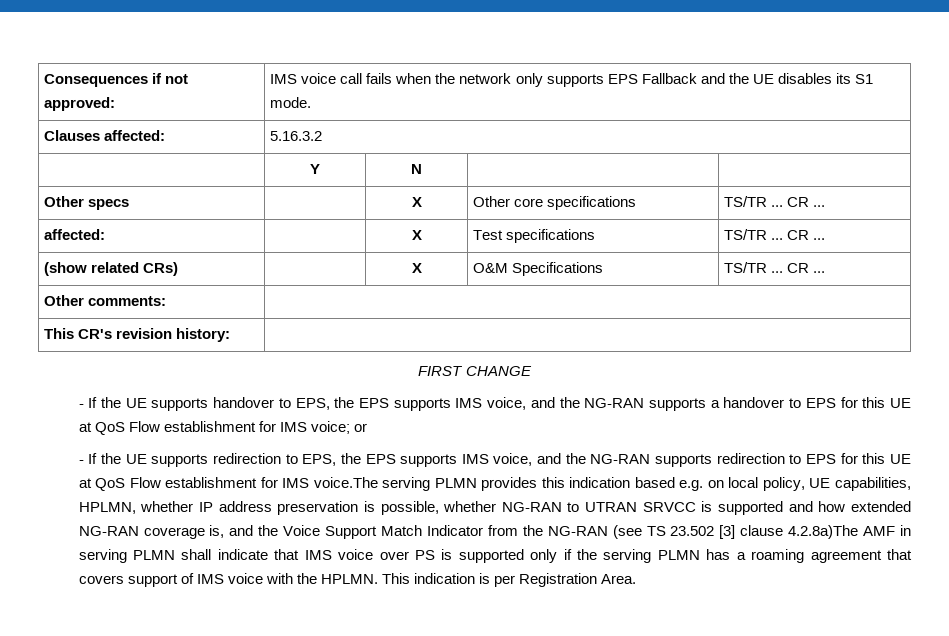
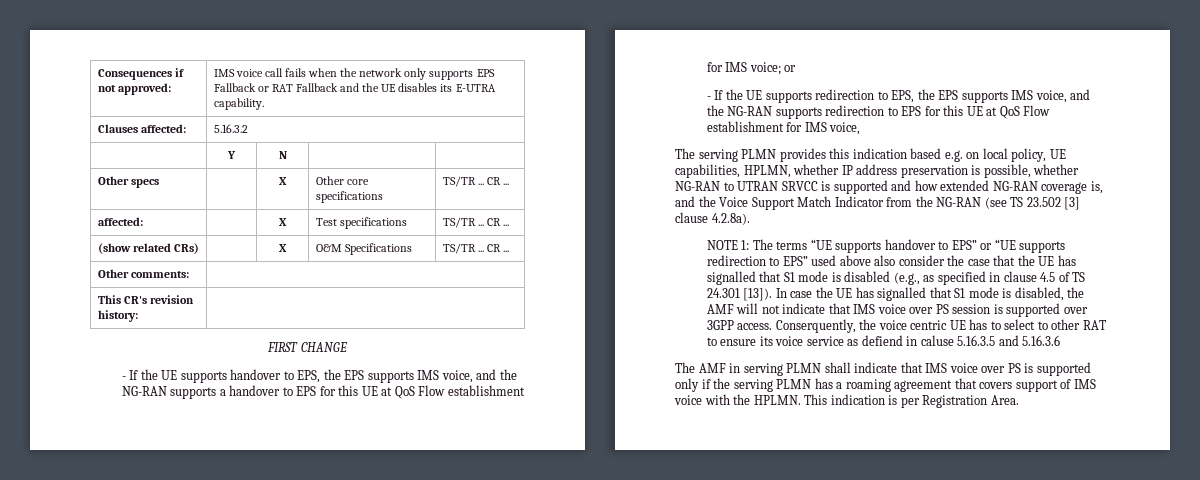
- Consequences if not approved: | IMS voice call fails when the network only supports EPS Fallback and the UE disables its S1 mode.
+ Consequences if not approved: | IMS voice call fails when the network only supports EPS Fallback or RAT Fallback and the UE disables its E-UTRA capability.
- - If the UE supports redirection to EPS, the EPS supports IMS voice, and the NG-RAN supports redirection to EPS for this UE at QoS Flow establishment for IMS voice.The serving PLMN provides this indication based e.g. on local policy, UE capabilities, HPLMN, whether IP address preservation is possible, whether NG-RAN to UTRAN SRVCC is supported and how extended NG-RAN coverage is, and the Voice Support Match Indicator from the NG-RAN (see TS 23.502 [3] clause 4.2.8a)The AMF in serving PLMN shall indicate that IMS voice over PS is supported only if the serving PLMN has a roaming agreement that covers support of IMS voice with the HPLMN.
+ - If the UE supports redirection to EPS, the EPS supports IMS voice, and the NG-RAN supports redirection to EPS for this UE at QoS Flow establishment for IMS voice,
+ The serving PLMN provides this indication based e.g. on local policy, UE capabilities, HPLMN, whether IP address preservation is possible, whether NG-RAN to UTRAN SRVCC is supported and how extended NG-RAN coverage is, and the Voice Support Match Indicator from the NG-RAN (see TS 23.502 [3] clause 4.2.8a).
+ NOTE 1: The terms “UE supports handover to EPS” or “UE supports redirection to EPS” used above also consider the case that the UE has signalled that S1 mode is disabled (e.g., as specified in clause 4.5 of TS 24.301 [13]). In case the UE has signalled that S1 mode is disabled, the AMF will not indicate that IMS voice over PS session is supported over 3GPP access. Conserquently, the voice centric UE has to select to other RAT to ensure its voice service as defiend in caluse 5.16.3.5 and 5.16.3.6
+ The AMF in serving PLMN shall indicate that IMS voice over PS is supported only if the serving PLMN has a roaming agreement that covers support of IMS voice with the HPLMN.

